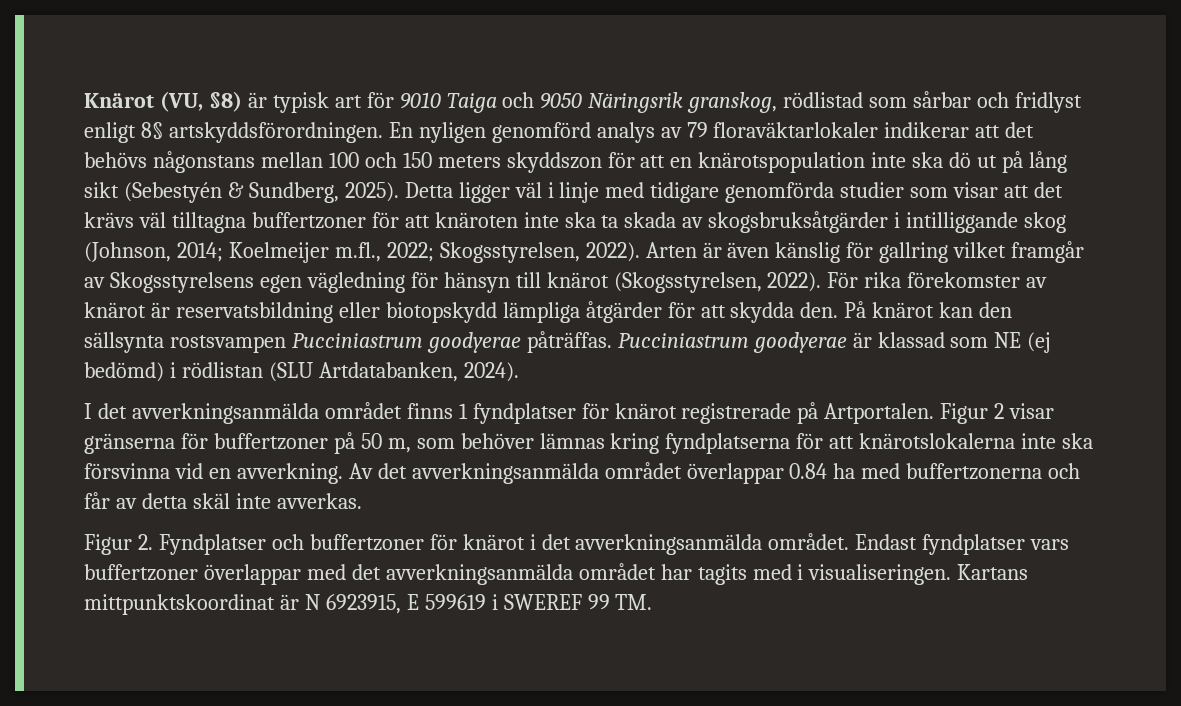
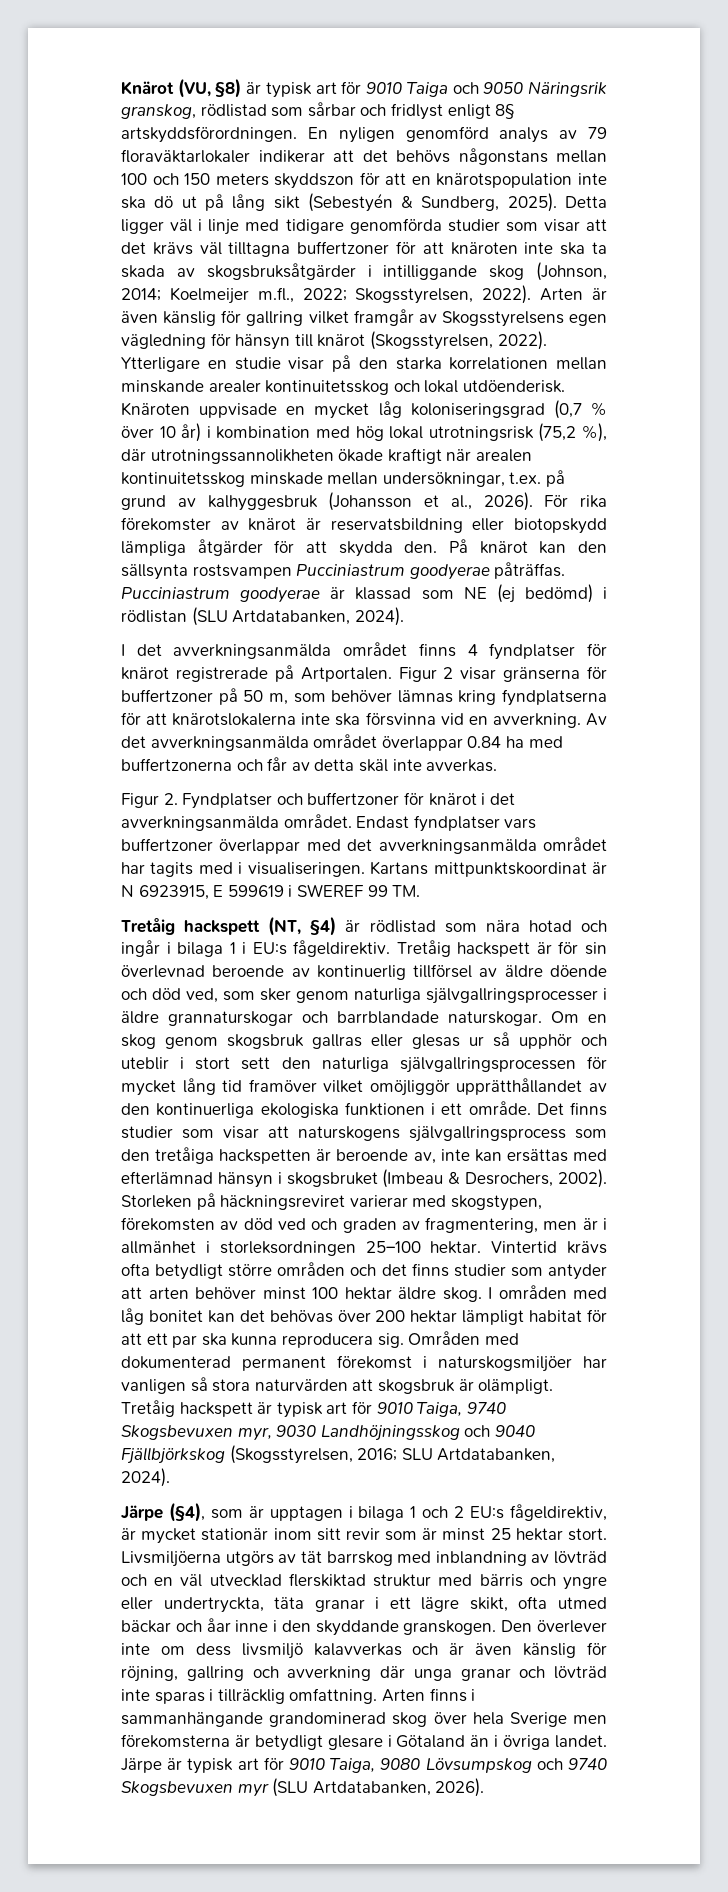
+ Ytterligare en studie visar på den starka korrelationen mellan minskande arealer kontinuitetsskog och lokal utdöenderisk. Knäroten uppvisade en mycket låg koloniseringsgrad (0,7 % över 10 år) i kombination med hög lokal utrotningsrisk (75,2 %), där utrotningssannolikheten ökade kraftigt när arealen kontinuitetsskog minskade mellan undersökningar, t.ex. på grund av kalhyggesbruk (Johansson et al., 2026).
- I det avverkningsanmälda området finns 1 fyndplatser för knärot registrerade på Artportalen.
+ I det avverkningsanmälda området finns 4 fyndplatser för knärot registrerade på Artportalen.
+ Tretåig hackspett (NT, §4) är rödlistad som nära hotad och ingår i bilaga 1 i EU:s fågeldirektiv. Tretåig hackspett är för sin överlevnad beroende av kontinuerlig tillförsel av äldre döende och död ved, som sker genom naturliga självgallringsprocesser i äldre grannaturskogar och barrblandade naturskogar. Om en skog genom skogsbruk gallras eller glesas ur så upphör och uteblir i stort sett den naturliga självgallringsprocessen för mycket lång tid framöver vilket omöjliggör upprätthållandet av den kontinuerliga ekologiska funktionen i ett område. Det finns studier som visar att naturskogens självgallringsprocess som den tretåiga hackspetten är beroende av, inte kan ersättas med efterlämnad hänsyn i skogsbruket (Imbeau & Desrochers, 2002). Storleken på häckningsreviret varierar med skogstypen, förekomsten av död ved och graden av fragmentering, men är i allmänhet i storleksordningen 25–100 hektar. Vintertid krävs ofta betydligt större områden och det finns studier som antyder att arten behöver minst 100 hektar äldre skog. I områden med låg bonitet kan det behövas över 200 hektar lämpligt habitat för att ett par ska kunna reproducera sig. Områden med dokumenterad permanent förekomst i naturskogsmiljöer har vanligen så stora naturvärden att skogsbruk är olämpligt. Tretåig hackspett är typisk art för 9010 Taiga, 9740 Skogsbevuxen myr, 9030 Landhöjningsskog och 9040 Fjällbjörkskog (Skogsstyrelsen, 2016; SLU Artdatabanken, 2024).
+ Järpe (§4), som är upptagen i bilaga 1 och 2 EU:s fågeldirektiv, är mycket stationär inom sitt revir som är minst 25 hektar stort. Livsmiljöerna utgörs av tät barrskog med inblandning av lövträd och en väl utvecklad flerskiktad struktur med bärris och yngre eller undertryckta, täta granar i ett lägre skikt, ofta utmed bäckar och åar inne i den skyddande granskogen. Den överlever inte om dess livsmiljö kalavverkas och är även känslig för röjning, gallring och avverkning där unga granar och lövträd inte sparas i tillräcklig omfattning. Arten finns i sammanhängande grandominerad skog över hela Sverige men förekomsterna är betydligt glesare i Götaland än i övriga landet. Järpe är typisk art för 9010 Taiga, 9080 Lövsumpskog och 9740 Skogsbevuxen myr (SLU Artdatabanken, 2026).

